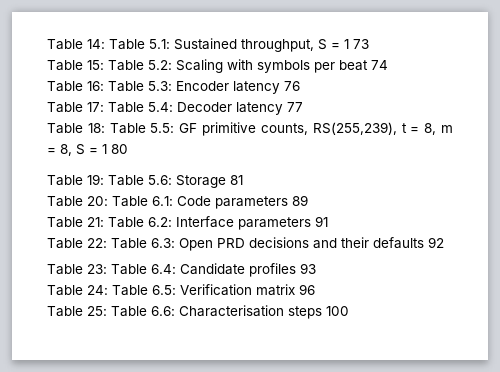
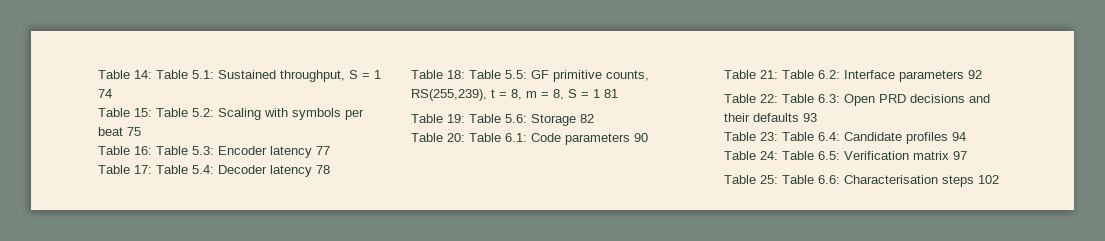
- Table 14: Table 5.1: Sustained throughput, S = 1 73
+ Table 14: Table 5.1: Sustained throughput, S = 1 74
- Table 15: Table 5.2: Scaling with symbols per beat 74
+ Table 15: Table 5.2: Scaling with symbols per beat 75
- Table 16: Table 5.3: Encoder latency 76
+ Table 16: Table 5.3: Encoder latency 77
- Table 17: Table 5.4: Decoder latency 77
+ Table 17: Table 5.4: Decoder latency 78
- Table 18: Table 5.5: GF primitive counts, RS(255,239), t = 8, m = 8, S = 1 80
+ Table 18: Table 5.5: GF primitive counts, RS(255,239), t = 8, m = 8, S = 1 81
- Table 19: Table 5.6: Storage 81
+ Table 19: Table 5.6: Storage 82
- Table 20: Table 6.1: Code parameters 89
+ Table 20: Table 6.1: Code parameters 90
- Table 21: Table 6.2: Interface parameters 91
+ Table 21: Table 6.2: Interface parameters 92
- Table 22: Table 6.3: Open PRD decisions and their defaults 92
+ Table 22: Table 6.3: Open PRD decisions and their defaults 93
- Table 23: Table 6.4: Candidate profiles 93
+ Table 23: Table 6.4: Candidate profiles 94
- Table 24: Table 6.5: Verification matrix 96
+ Table 24: Table 6.5: Verification matrix 97
- Table 25: Table 6.6: Characterisation steps 100
+ Table 25: Table 6.6: Characterisation steps 102

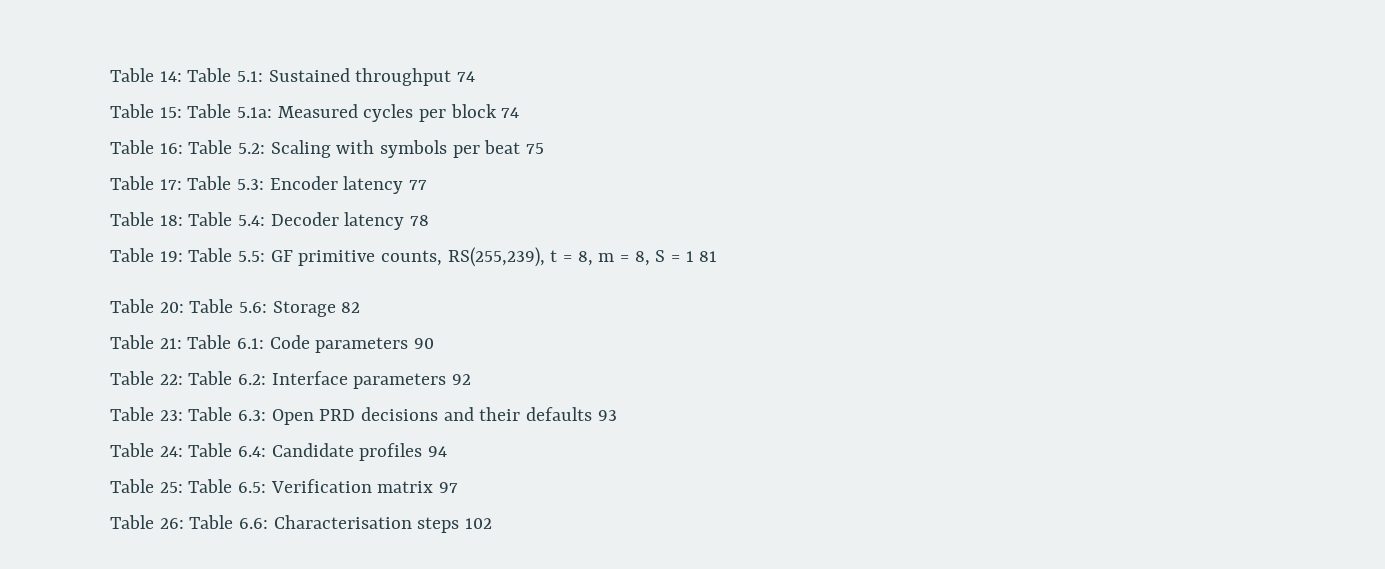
- Table 14: Table 5.1: Sustained throughput, S = 1 74
+ Table 14: Table 5.1: Sustained throughput 74
- Table 15: Table 5.2: Scaling with symbols per beat 75
+ Table 15: Table 5.1a: Measured cycles per block 74
+ Table 16: Table 5.2: Scaling with symbols per beat 75
- Table 16: Table 5.3: Encoder latency 77
+ Table 17: Table 5.3: Encoder latency 77
- Table 17: Table 5.4: Decoder latency 78
+ Table 18: Table 5.4: Decoder latency 78
- Table 18: Table 5.5: GF primitive counts, RS(255,239), t = 8, m = 8, S = 1 81
+ Table 19: Table 5.5: GF primitive counts, RS(255,239), t = 8, m = 8, S = 1 81
- Table 19: Table 5.6: Storage 82
+ Table 20: Table 5.6: Storage 82
- Table 20: Table 6.1: Code parameters 90
+ Table 21: Table 6.1: Code parameters 90
- Table 21: Table 6.2: Interface parameters 92
+ Table 22: Table 6.2: Interface parameters 92
- Table 22: Table 6.3: Open PRD decisions and their defaults 93
+ Table 23: Table 6.3: Open PRD decisions and their defaults 93
- Table 23: Table 6.4: Candidate profiles 94
+ Table 24: Table 6.4: Candidate profiles 94
- Table 24: Table 6.5: Verification matrix 97
+ Table 25: Table 6.5: Verification matrix 97
- Table 25: Table 6.6: Characterisation steps 102
+ Table 26: Table 6.6: Characterisation steps 102

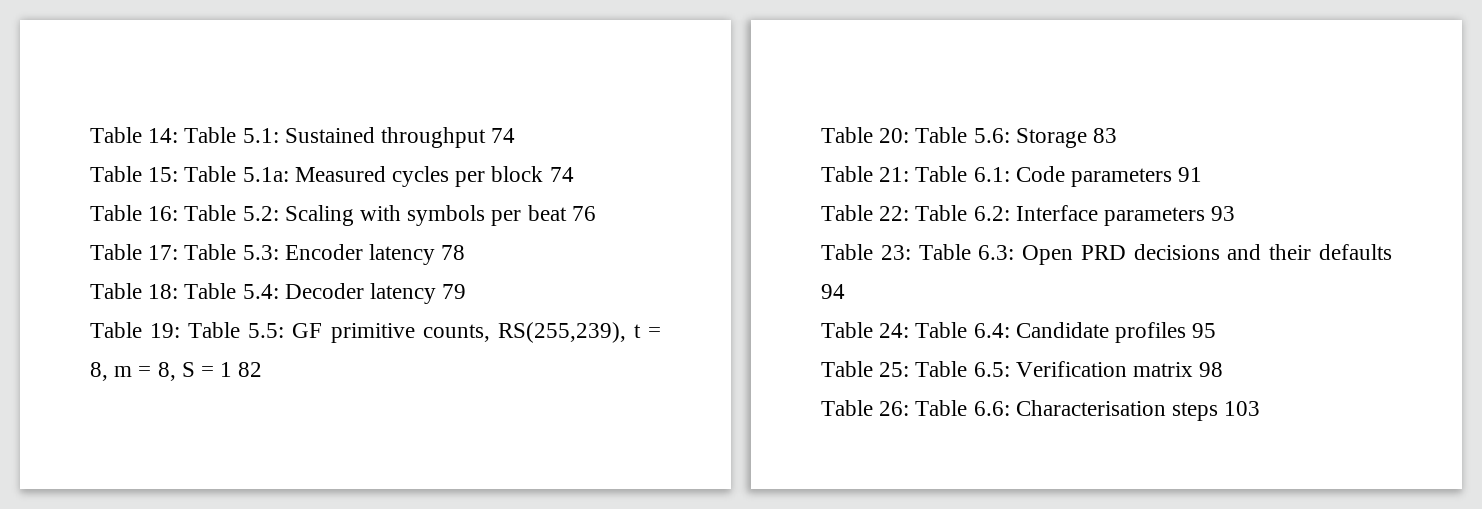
- Table 16: Table 5.2: Scaling with symbols per beat 75
+ Table 16: Table 5.2: Scaling with symbols per beat 76
- Table 17: Table 5.3: Encoder latency 77
+ Table 17: Table 5.3: Encoder latency 78
- Table 18: Table 5.4: Decoder latency 78
+ Table 18: Table 5.4: Decoder latency 79
- Table 19: Table 5.5: GF primitive counts, RS(255,239), t = 8, m = 8, S = 1 81
+ Table 19: Table 5.5: GF primitive counts, RS(255,239), t = 8, m = 8, S = 1 82
- Table 20: Table 5.6: Storage 82
+ Table 20: Table 5.6: Storage 83
- Table 21: Table 6.1: Code parameters 90
+ Table 21: Table 6.1: Code parameters 91
- Table 22: Table 6.2: Interface parameters 92
+ Table 22: Table 6.2: Interface parameters 93
- Table 23: Table 6.3: Open PRD decisions and their defaults 93
+ Table 23: Table 6.3: Open PRD decisions and their defaults 94
- Table 24: Table 6.4: Candidate profiles 94
+ Table 24: Table 6.4: Candidate profiles 95
- Table 25: Table 6.5: Verification matrix 97
+ Table 25: Table 6.5: Verification matrix 98
- Table 26: Table 6.6: Characterisation steps 102
+ Table 26: Table 6.6: Characterisation steps 103

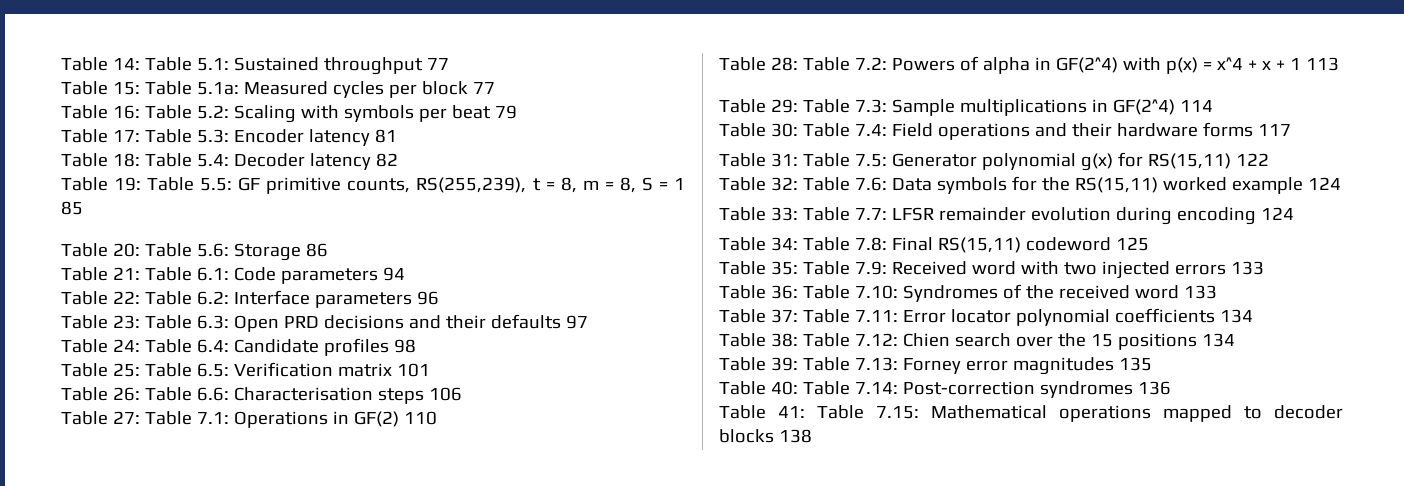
- Table 14: Table 5.1: Sustained throughput 74
+ Table 14: Table 5.1: Sustained throughput 77
- Table 15: Table 5.1a: Measured cycles per block 74
+ Table 15: Table 5.1a: Measured cycles per block 77
- Table 16: Table 5.2: Scaling with symbols per beat 76
+ Table 16: Table 5.2: Scaling with symbols per beat 79
- Table 17: Table 5.3: Encoder latency 78
+ Table 17: Table 5.3: Encoder latency 81
- Table 18: Table 5.4: Decoder latency 79
+ Table 18: Table 5.4: Decoder latency 82
- Table 19: Table 5.5: GF primitive counts, RS(255,239), t = 8, m = 8, S = 1 82
+ Table 19: Table 5.5: GF primitive counts, RS(255,239), t = 8, m = 8, S = 1 85
- Table 20: Table 5.6: Storage 83
+ Table 20: Table 5.6: Storage 86
- Table 21: Table 6.1: Code parameters 91
+ Table 21: Table 6.1: Code parameters 94
- Table 22: Table 6.2: Interface parameters 93
+ Table 22: Table 6.2: Interface parameters 96
- Table 23: Table 6.3: Open PRD decisions and their defaults 94
+ Table 23: Table 6.3: Open PRD decisions and their defaults 97
- Table 24: Table 6.4: Candidate profiles 95
+ Table 24: Table 6.4: Candidate profiles 98
- Table 25: Table 6.5: Verification matrix 98
+ Table 25: Table 6.5: Verification matrix 101
- Table 26: Table 6.6: Characterisation steps 103
+ Table 26: Table 6.6: Characterisation steps 106
+ Table 27: Table 7.1: Operations in GF(2) 110
+ Table 28: Table 7.2: Powers of alpha in GF(2^4) with p(x) = x^4 + x + 1 113
+ Table 29: Table 7.3: Sample multiplications in GF(2^4) 114
+ Table 30: Table 7.4: Field operations and their hardware forms 117
+ Table 31: Table 7.5: Generator polynomial g(x) for RS(15,11) 122
+ Table 32: Table 7.6: Data symbols for the RS(15,11) worked example 124
+ Table 33: Table 7.7: LFSR remainder evolution during encoding 124
+ Table 34: Table 7.8: Final RS(15,11) codeword 125
+ Table 35: Table 7.9: Received word with two injected errors 133
+ Table 36: Table 7.10: Syndromes of the received word 133
+ Table 37: Table 7.11: Error locator polynomial coefficients 134
+ Table 38: Table 7.12: Chien search over the 15 positions 134
+ Table 39: Table 7.13: Forney error magnitudes 135
+ Table 40: Table 7.14: Post-correction syndromes 136
+ Table 41: Table 7.15: Mathematical operations mapped to decoder blocks 138

